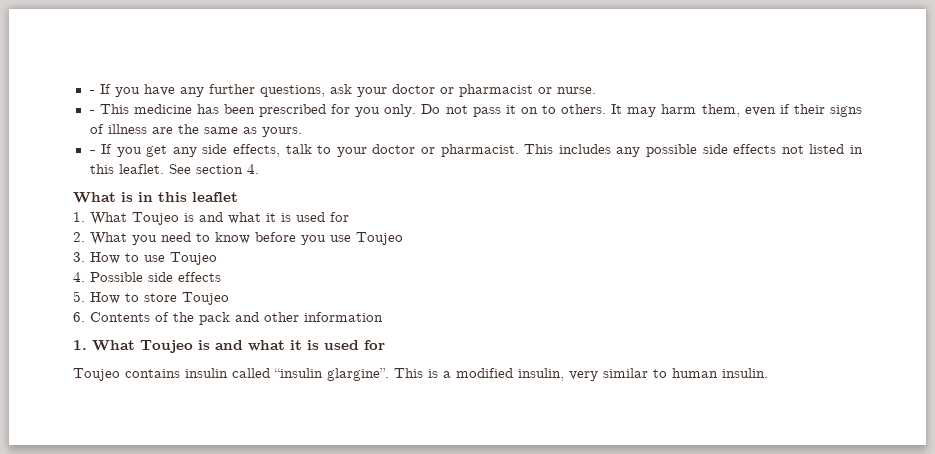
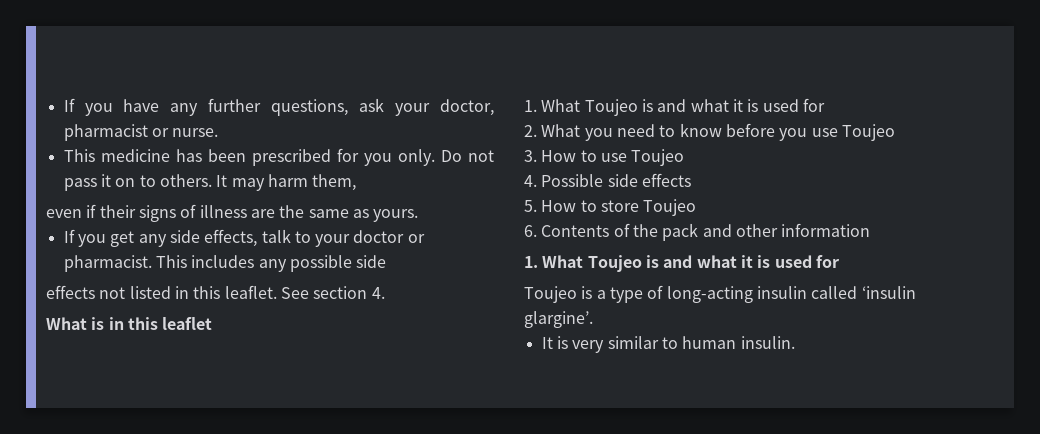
- - If you have any further questions, ask your doctor or pharmacist or nurse.
+ If you have any further questions, ask your doctor, pharmacist or nurse.
- - This medicine has been prescribed for you only.
+ This medicine has been prescribed for you only.
- It may harm them, even if their signs of illness are the same as yours.
+ It may harm them,
+ even if their signs of illness are the same as yours.
- - If you get any side effects, talk to your doctor or pharmacist.
+ If you get any side effects, talk to your doctor or pharmacist.
- This includes any possible side effects not listed in this leaflet.
+ This includes any possible side
+ effects not listed in this leaflet.
- Toujeo contains insulin called “insulin glargine”. This is a modified insulin, very similar to human insulin.
+ Toujeo is a type of long-acting insulin called ‘insulin glargine’.
+ It is very similar to human insulin.

